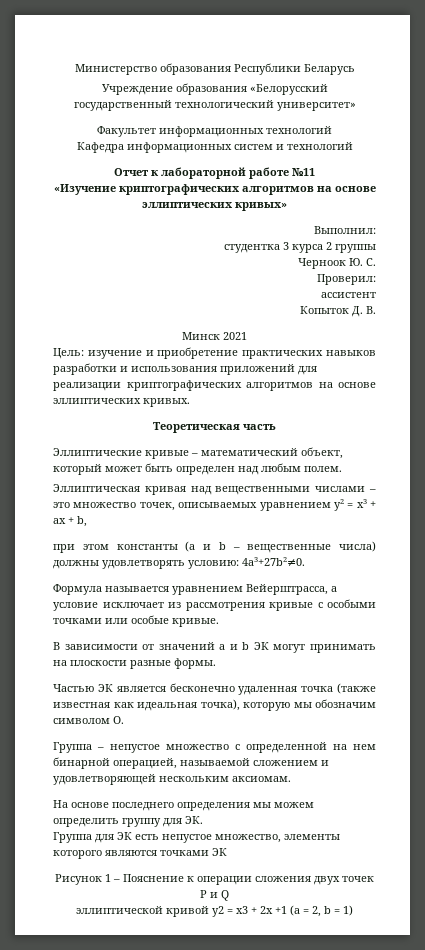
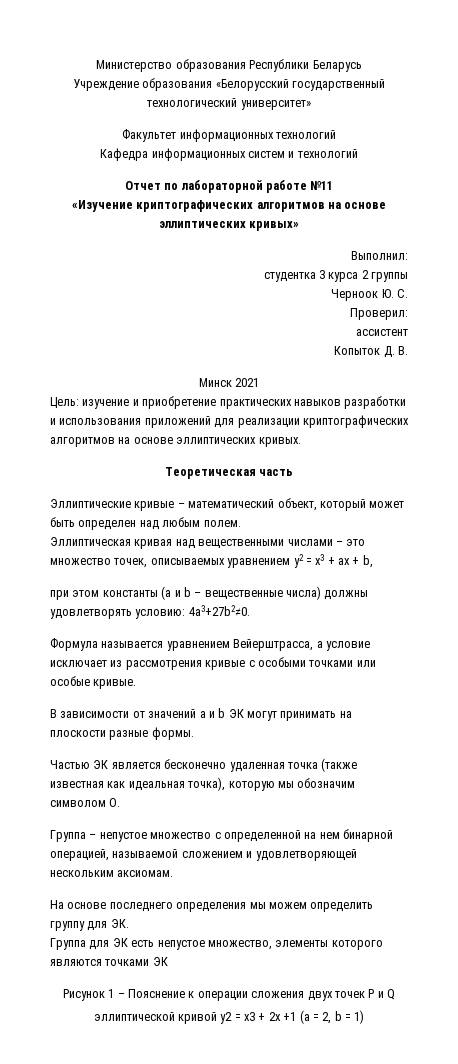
- Отчет к лабораторной работе №11
+ Отчет по лабораторной работе №11

